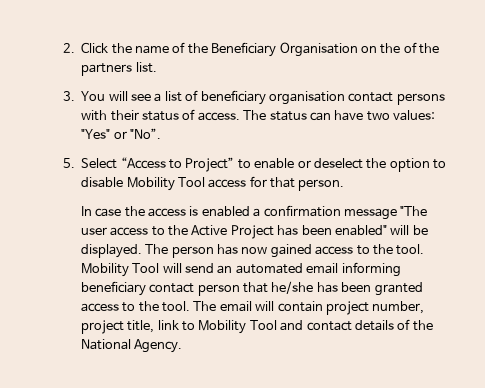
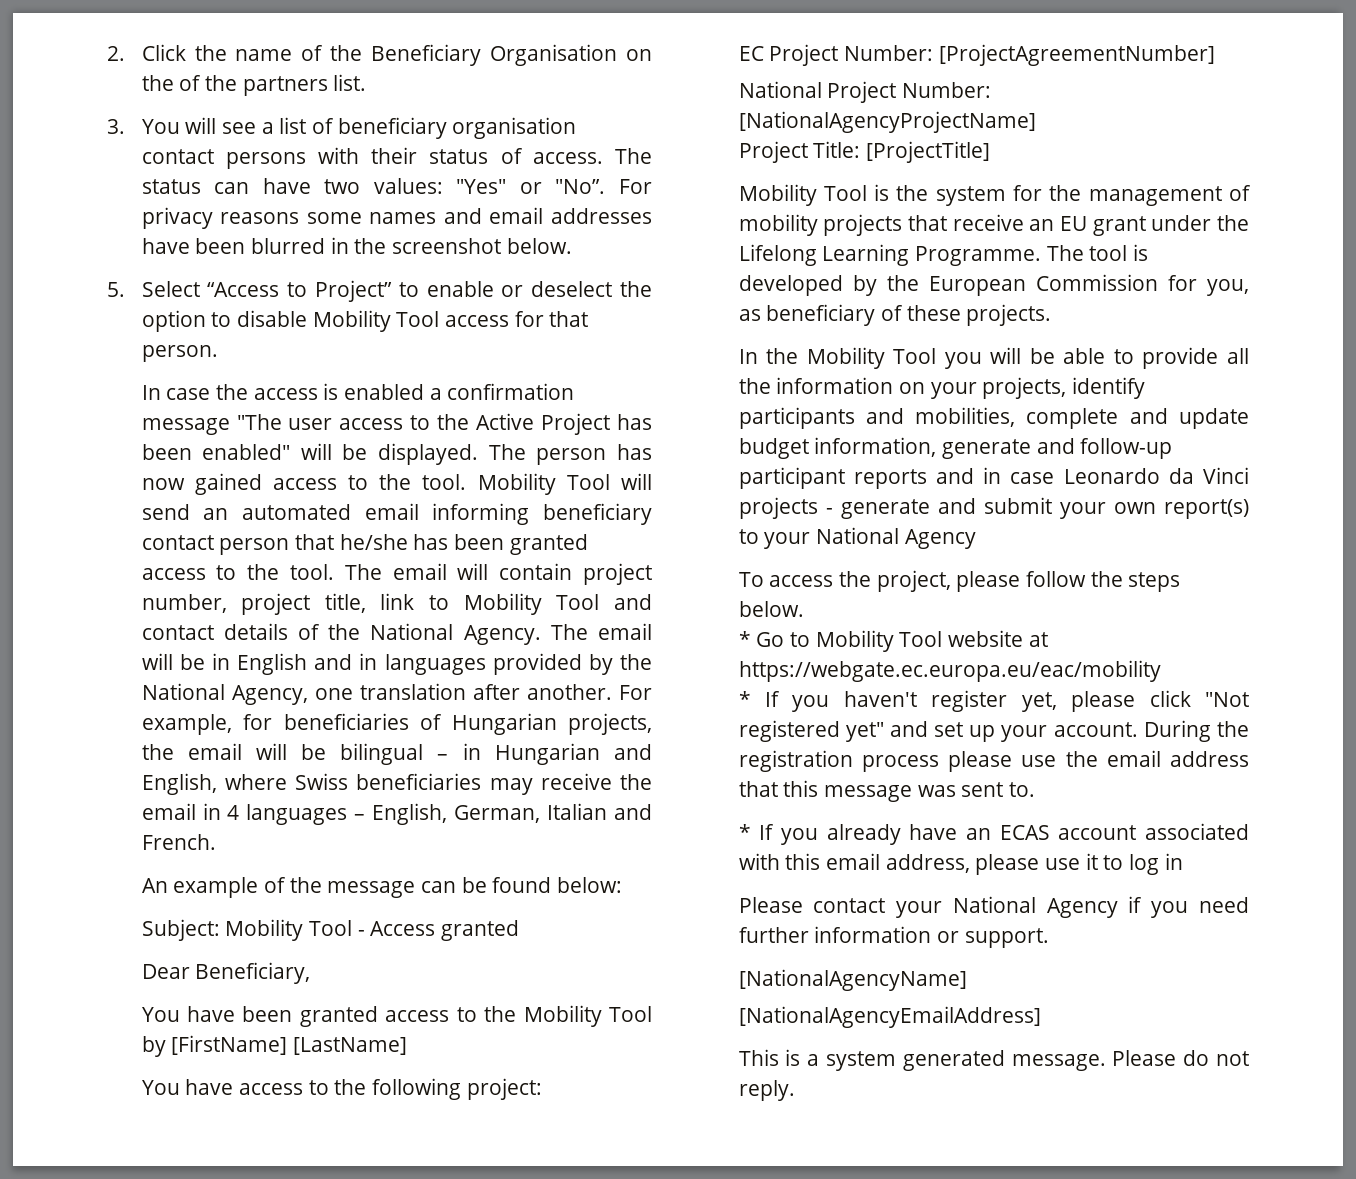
- The status can have two values: "Yes" or "No”.
+ The status can have two values: "Yes" or "No”. For privacy reasons some names and email addresses have been blurred in the screenshot below.
+ The email will be in English and in languages provided by the National Agency, one translation after another. For example, for beneficiaries of Hungarian projects, the email will be bilingual – in Hungarian and English, where Swiss beneficiaries may receive the email in 4 languages – English, German, Italian and French.
+ An example of the message can be found below:
+ Subject: Mobility Tool - Access granted
+ Dear Beneficiary,
+ You have been granted access to the Mobility Tool by [FirstName] [LastName]
+ You have access to the following project:
+ EC Project Number: [ProjectAgreementNumber]
+ National Project Number: [NationalAgencyProjectName]
+ Project Title: [ProjectTitle]
+ Mobility Tool is the system for the management of mobility projects that receive an EU grant under the Lifelong Learning Programme. The tool is developed by the European Commission for you, as beneficiary of these projects.
+ In the Mobility Tool you will be able to provide all the information on your projects, identify participants and mobilities, complete and update budget information, generate and follow-up participant reports and in case Leonardo da Vinci projects - generate and submit your own report(s) to your National Agency
+ To access the project, please follow the steps below.
+ * Go to Mobility Tool website at https://webgate.ec.europa.eu/eac/mobility
+ * If you haven't register yet, please click "Not registered yet" and set up your account. During the registration process please use the email address that this message was sent to.
+ * If you already have an ECAS account associated with this email address, please use it to log in
+ Please contact your National Agency if you need further information or support.
+ [NationalAgencyName]
+ [NationalAgencyEmailAddress]
+ This is a system generated message. Please do not reply.

